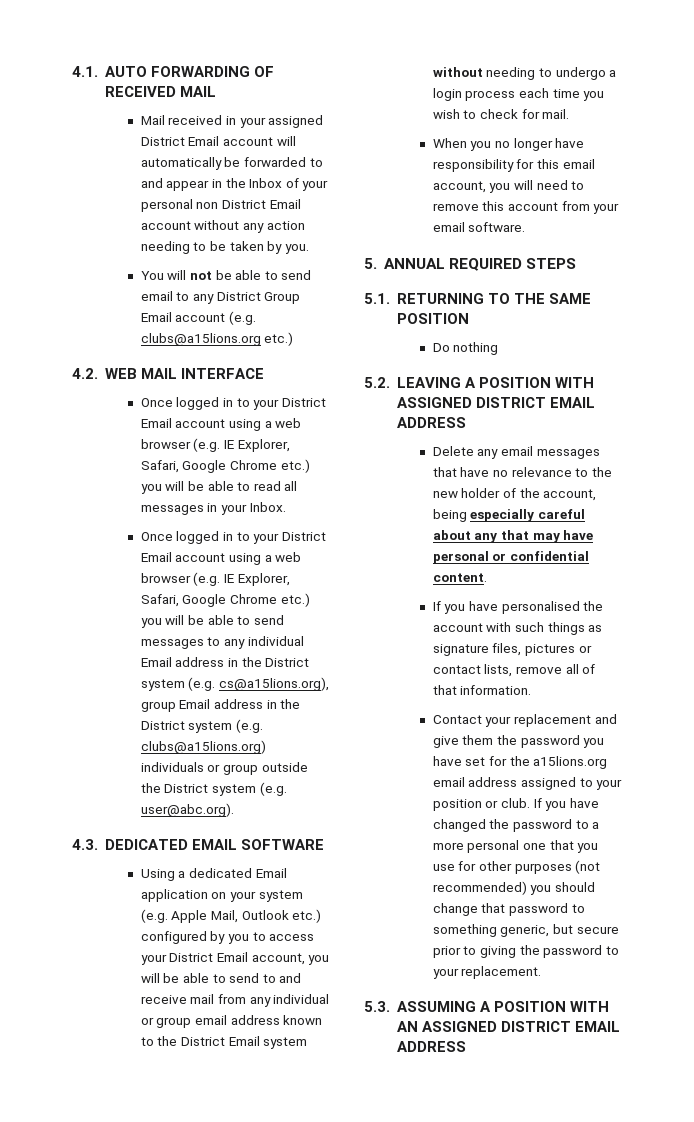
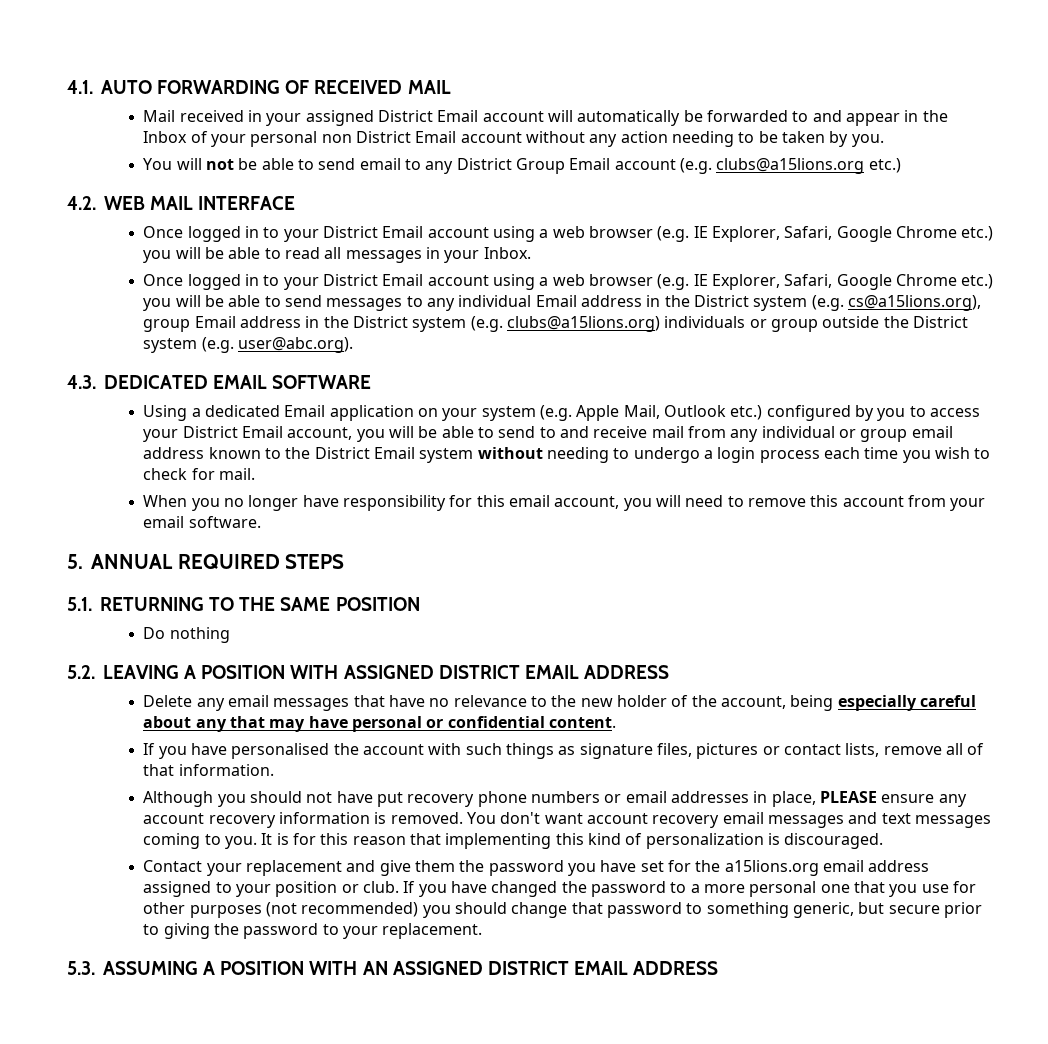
+ Although you should not have put recovery phone numbers or email addresses in place, PLEASE ensure any account recovery information is removed. You don't want account recovery email messages and text messages coming to you. It is for this reason that implementing this kind of personalization is discouraged.

